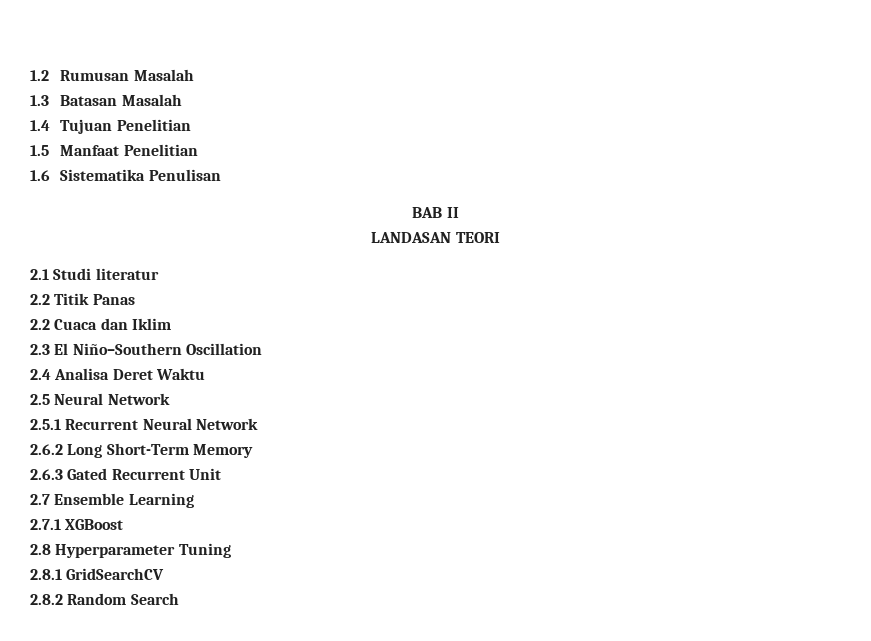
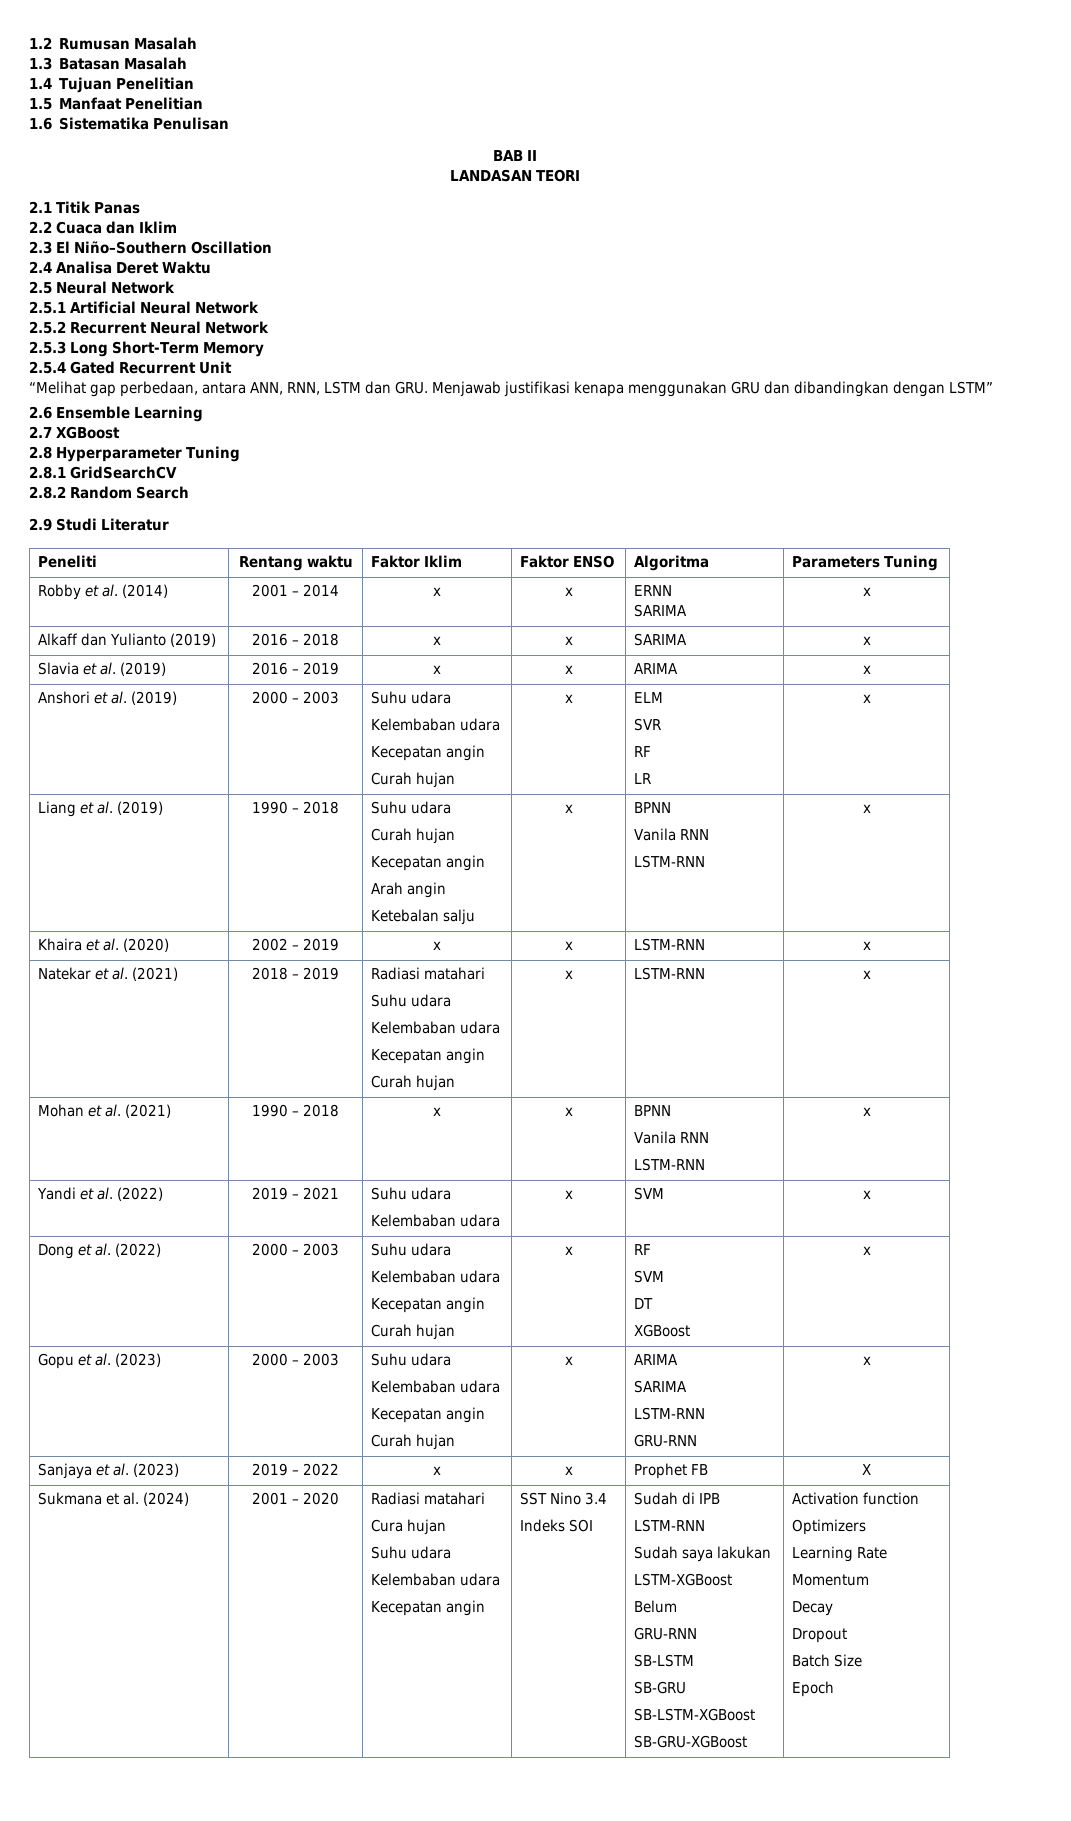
- 2.1 Studi literatur
- 2.2 Titik Panas
+ 2.1 Titik Panas
- 2.5.1 Recurrent Neural Network
+ 2.5.1 Artificial Neural Network
+ 2.5.2 Recurrent Neural Network
- 2.6.2 Long Short-Term Memory
+ 2.5.3 Long Short-Term Memory
- 2.6.3 Gated Recurrent Unit
+ 2.5.4 Gated Recurrent Unit
- 2.7 Ensemble Learning
+ “Melihat gap perbedaan, antara ANN, RNN, LSTM dan GRU. Menjawab justifikasi kenapa menggunakan GRU dan dibandingkan dengan LSTM”
+ 2.6 Ensemble Learning
- 2.7.1 XGBoost
+ 2.7 XGBoost
+ 2.9 Studi Literatur
+ Peneliti | Rentang waktu | Faktor Iklim | Faktor ENSO | Algoritma | Parameters Tuning
+ Robby et al. (2014) | 2001 – 2014 | x | x | ERNN
+ SARIMA | x
+ Alkaff dan Yulianto (2019) | 2016 – 2018 | x | x | SARIMA | x
+ Slavia et al. (2019) | 2016 – 2019 | x | x | ARIMA | x
+ Anshori et al. (2019) | 2000 – 2003 | Suhu udara
+ Kelembaban udara
+ Kecepatan angin
+ Curah hujan | x | ELM
+ SVR
+ RF
+ LR | x
+ Liang et al. (2019) | 1990 – 2018 | Suhu udara
+ Curah hujan
+ Kecepatan angin
+ Arah angin
+ Ketebalan salju | x | BPNN
+ Vanila RNN
+ LSTM-RNN | x
+ Khaira et al. (2020) | 2002 – 2019 | x | x | LSTM-RNN | x
+ Natekar et al. (2021) | 2018 – 2019 | Radiasi matahari
+ Suhu udara
+ Kelembaban udara
+ Kecepatan angin
+ Curah hujan | x | LSTM-RNN | x
+ Mohan et al. (2021) | 1990 – 2018 | x | x | BPNN
+ Vanila RNN
+ LSTM-RNN | x
+ Yandi et al. (2022) | 2019 – 2021 | Suhu udara
+ Kelembaban udara | x | SVM | x
+ Dong et al. (2022) | 2000 – 2003 | Suhu udara
+ Kelembaban udara
+ Kecepatan angin
+ Curah hujan | x | RF
+ SVM
+ DT
+ XGBoost | x
+ Gopu et al. (2023) | 2000 – 2003 | Suhu udara
+ Kelembaban udara
+ Kecepatan angin
+ Curah hujan | x | ARIMA
+ SARIMA
+ LSTM-RNN
+ GRU-RNN | x
+ Sanjaya et al. (2023) | 2019 – 2022 | x | x | Prophet FB | X
+ Sukmana et al. (2024) | 2001 – 2020 | Radiasi matahari
+ Cura hujan
+ Suhu udara
+ Kelembaban udara
+ Kecepatan angin | SST Nino 3.4
+ Indeks SOI | Sudah di IPB
+ LSTM-RNN
+ Sudah saya lakukan
+ LSTM-XGBoost
+ Belum
+ GRU-RNN
+ SB-LSTM
+ SB-GRU
+ SB-LSTM-XGBoost
+ SB-GRU-XGBoost | Activation function
+ Optimizers
+ Learning Rate
+ Momentum
+ Decay
+ Dropout
+ Batch Size
+ Epoch

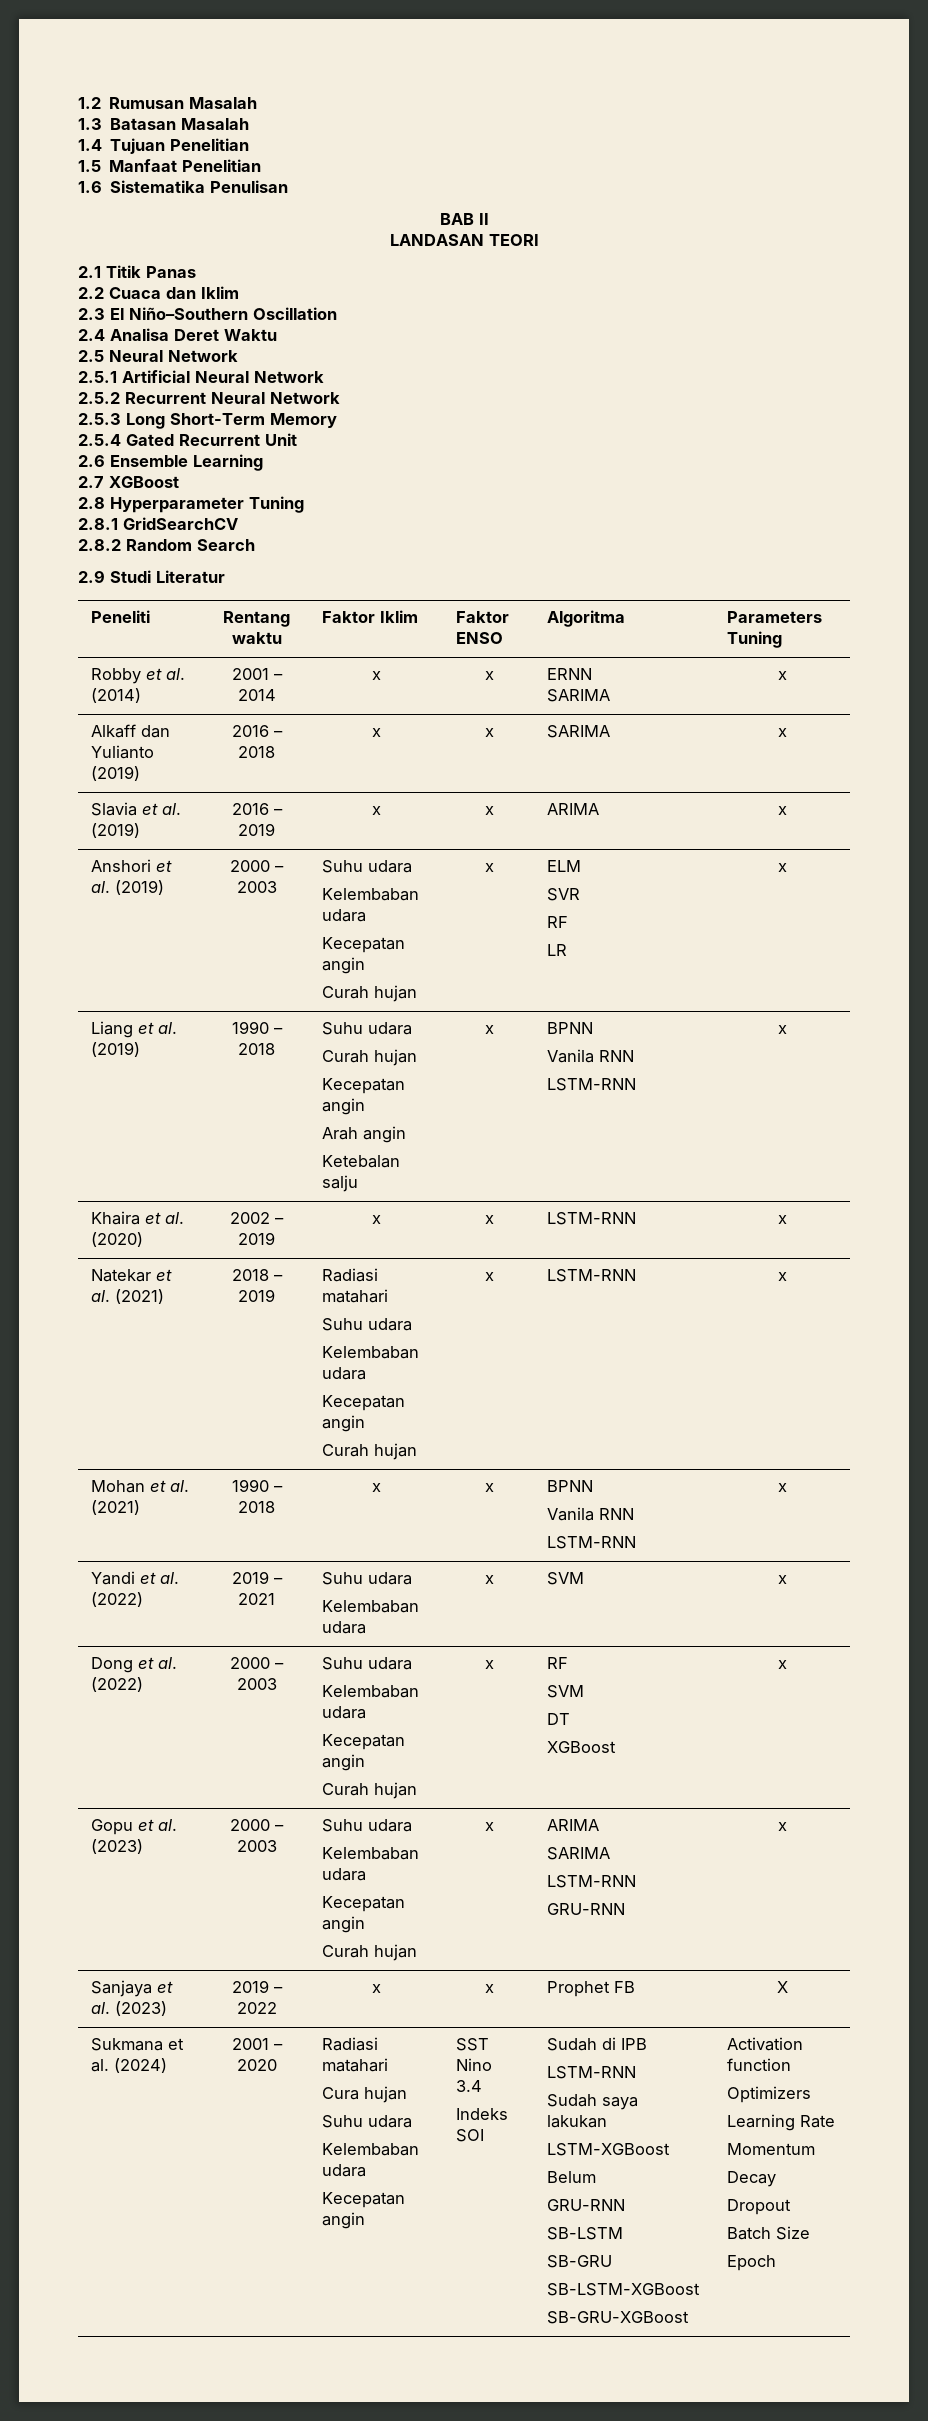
- “Melihat gap perbedaan, antara ANN, RNN, LSTM dan GRU. Menjawab justifikasi kenapa menggunakan GRU dan dibandingkan dengan LSTM”

